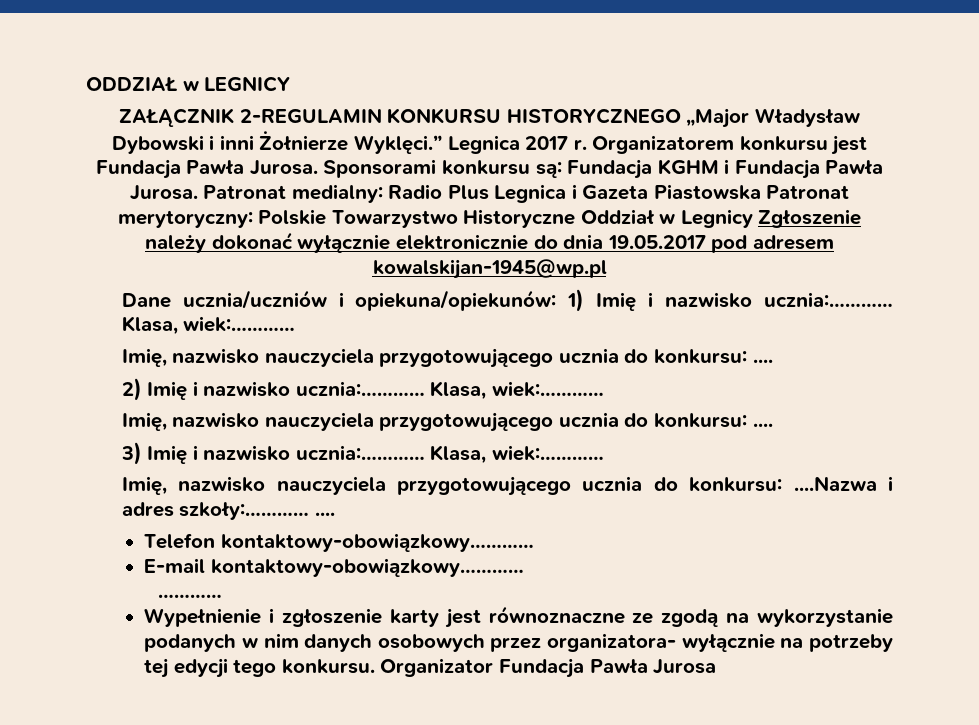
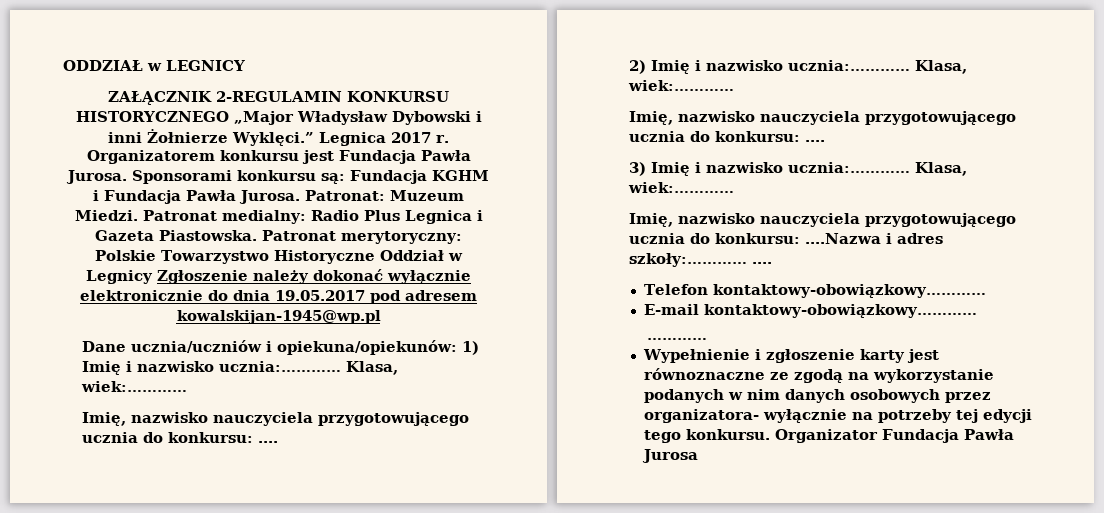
+ Patronat: Muzeum Miedzi.
- Patronat medialny: Radio Plus Legnica i Gazeta Piastowska Patronat merytoryczny: Polskie Towarzystwo Historyczne Oddział w Legnicy Zgłoszenie należy dokonać wyłącznie elektronicznie do dnia 19.05.2017 pod adresem kowalskijan-1945@wp.pl
+ Patronat medialny: Radio Plus Legnica i Gazeta Piastowska. Patronat merytoryczny: Polskie Towarzystwo Historyczne Oddział w Legnicy Zgłoszenie należy dokonać wyłącznie elektronicznie do dnia 19.05.2017 pod adresem kowalskijan-1945@wp.pl

